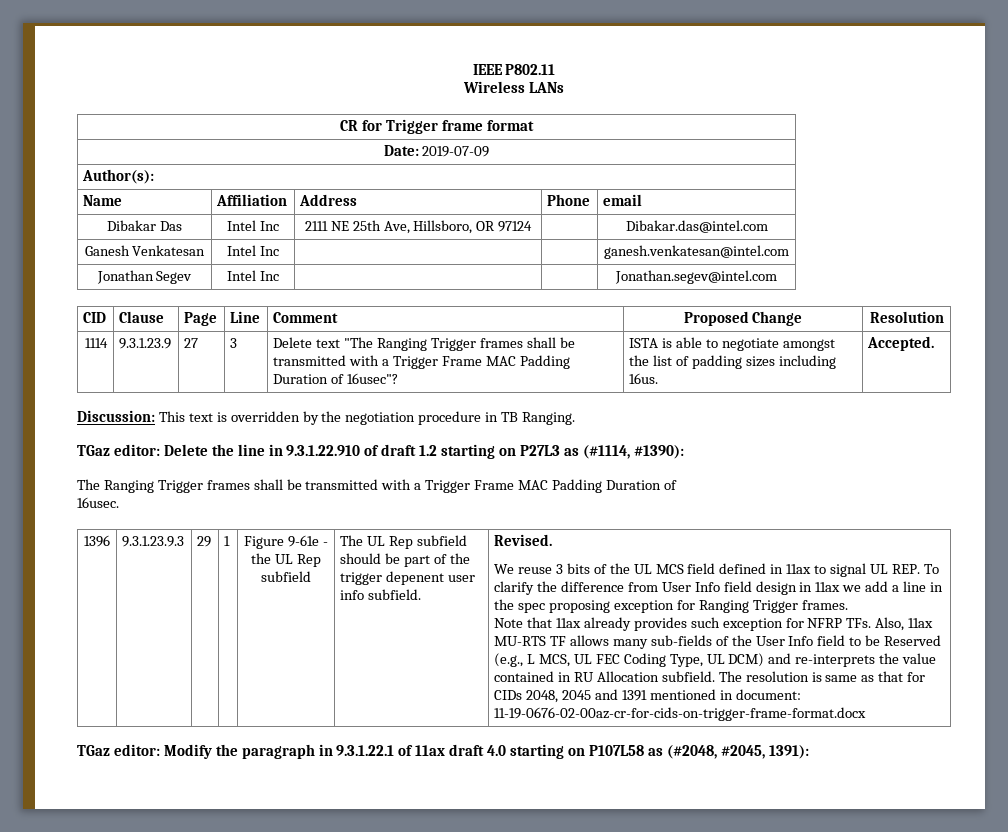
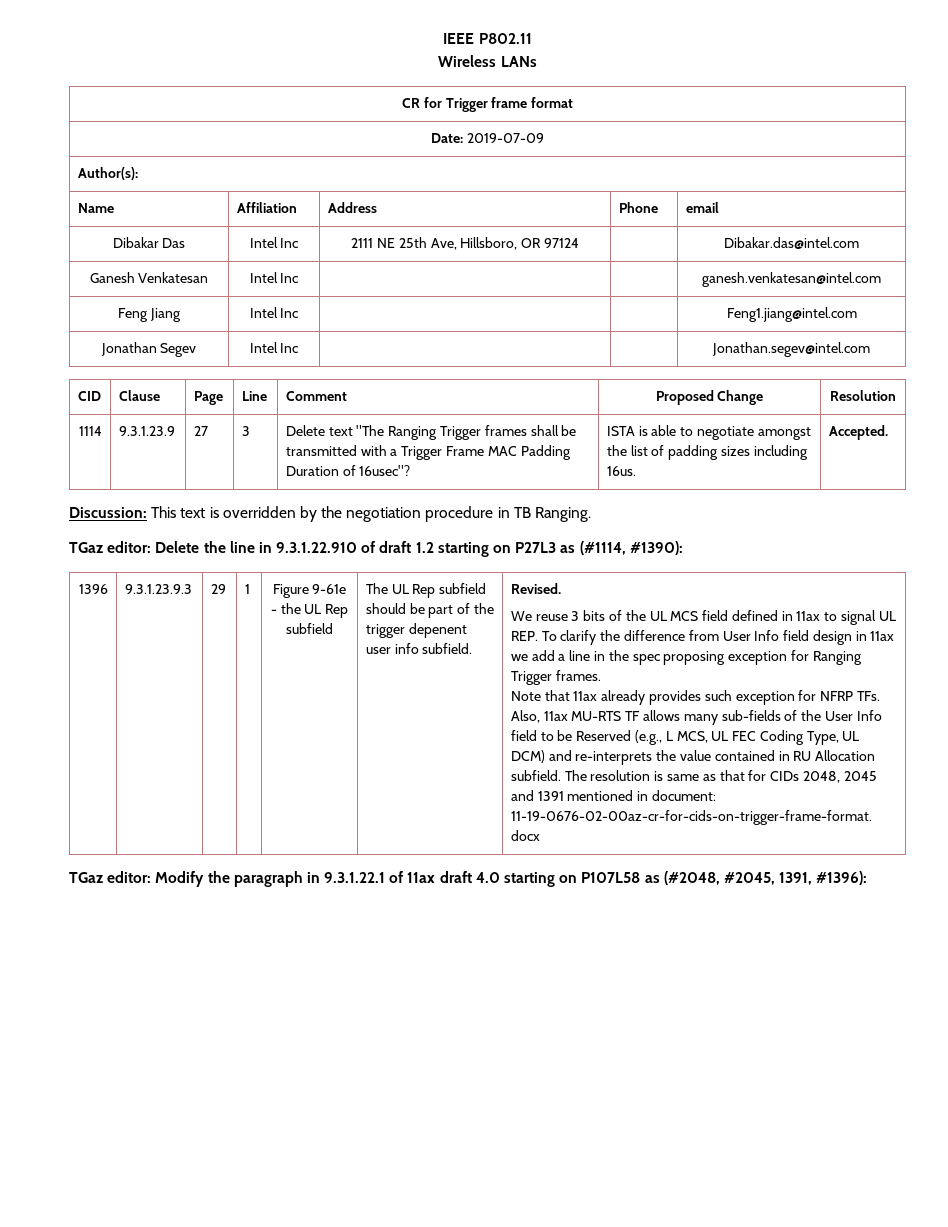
+ Feng Jiang | Intel Inc | | | Feng1.jiang@intel.com
- The Ranging Trigger frames shall be transmitted with a Trigger Frame MAC Padding Duration of
- 16usec.
- TGaz editor: Modify the paragraph in 9.3.1.22.1 of 11ax draft 4.0 starting on P107L58 as (#2048, #2045, 1391):
+ TGaz editor: Modify the paragraph in 9.3.1.22.1 of 11ax draft 4.0 starting on P107L58 as (#2048, #2045, 1391, #1396):

